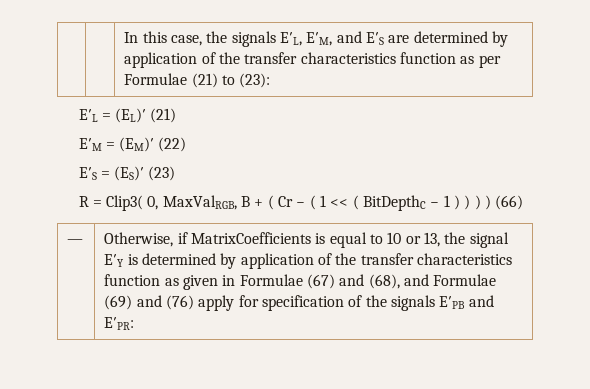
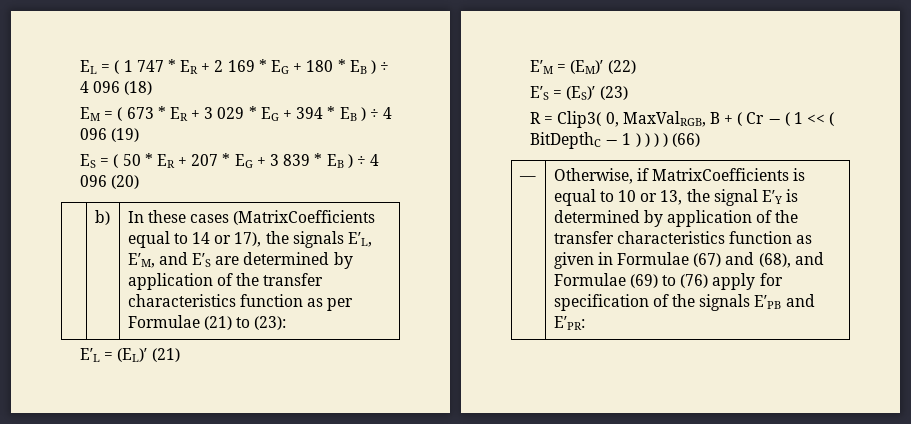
- | | In this case, the signals E′L, E′M, and E′S are determined by application of the transfer characteristics function as per Formulae (21) to (23):
+ EL = ( 1 747 * ER + 2 169 * EG + 180 * EB ) ÷ 4 096 (18)
+ EM = ( 673 * ER + 3 029 * EG + 394 * EB ) ÷ 4 096 (19)
+ ES = ( 50 * ER + 207 * EG + 3 839 * EB ) ÷ 4 096 (20)
+ | b) | In these cases (MatrixCoefficients equal to 14 or 17), the signals E′L, E′M, and E′S are determined by application of the transfer characteristics function as per Formulae (21) to (23):
- Otherwise, if MatrixCoefficients is equal to 10 or 13, the signal E′Y is determined by application of the transfer characteristics function as given in Formulae (67) and (68), and Formulae (69) and (76) apply for specification of the signals E′PB and E′PR:
+ Otherwise, if MatrixCoefficients is equal to 10 or 13, the signal E′Y is determined by application of the transfer characteristics function as given in Formulae (67) and (68), and Formulae (69) to (76) apply for specification of the signals E′PB and E′PR:

